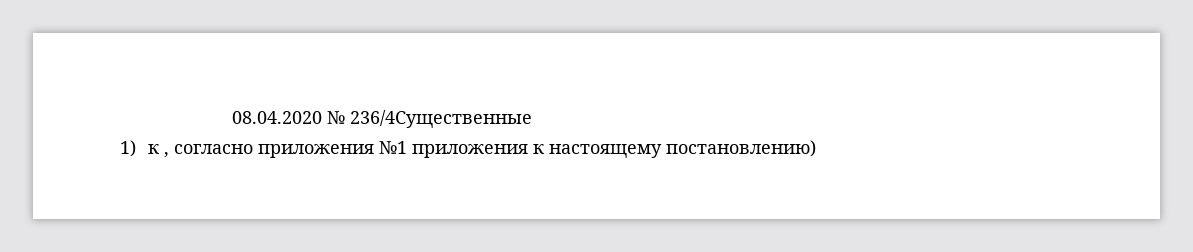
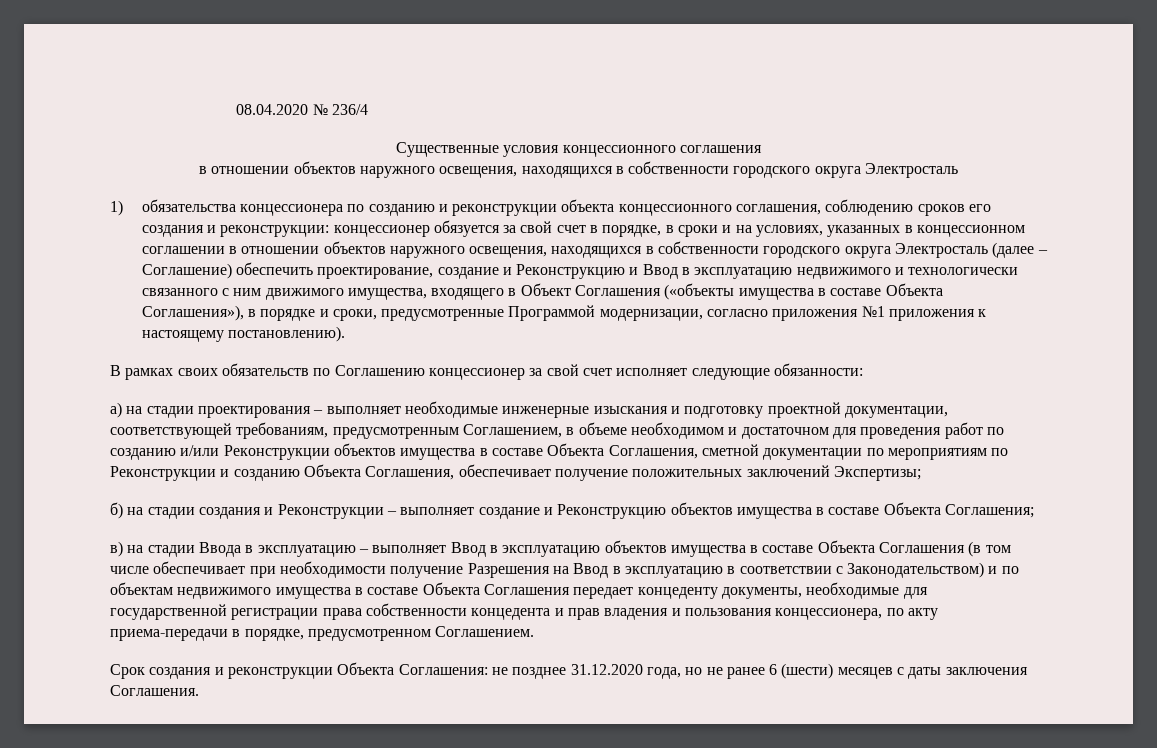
- 08.04.2020 № 236/4Существенные
- 1) к , согласно приложения №1 приложения к настоящему постановлению)
+ 08.04.2020 № 236/4
+ Существенные условия концессионного соглашения
+ в отношении объектов наружного освещения, находящихся в собственности городского округа Электросталь
+ 1) обязательства концессионера по созданию и реконструкции объекта концессионного соглашения, соблюдению сроков его создания и реконструкции: концессионер обязуется за свой счет в порядке, в сроки и на условиях, указанных в концессионном соглашении в отношении объектов наружного освещения, находящихся в собственности городского округа Электросталь (далее – Соглашение) обеспечить проектирование, создание и Реконструкцию и Ввод в эксплуатацию недвижимого и технологически связанного с ним движимого имущества, входящего в Объект Соглашения («объекты имущества в составе Объекта Соглашения»), в порядке и сроки, предусмотренные Программой модернизации, согласно приложения №1 приложения к настоящему постановлению).
+ В рамках своих обязательств по Соглашению концессионер за свой счет исполняет следующие обязанности:
+ а) на стадии проектирования – выполняет необходимые инженерные изыскания и подготовку проектной документации, соответствующей требованиям, предусмотренным Соглашением, в объеме необходимом и достаточном для проведения работ по созданию и/или Реконструкции объектов имущества в составе Объекта Соглашения, сметной документации по мероприятиям по Реконструкции и созданию Объекта Соглашения, обеспечивает получение положительных заключений Экспертизы;
+ б) на стадии создания и Реконструкции – выполняет создание и Реконструкцию объектов имущества в составе Объекта Соглашения;
+ в) на стадии Ввода в эксплуатацию – выполняет Ввод в эксплуатацию объектов имущества в составе Объекта Соглашения (в том числе обеспечивает при необходимости получение Разрешения на Ввод в эксплуатацию в соответствии с Законодательством) и по объектам недвижимого имущества в составе Объекта Соглашения передает концеденту документы, необходимые для государственной регистрации права собственности концедента и прав владения и пользования концессионера, по акту приема-передачи в порядке, предусмотренном Соглашением.
+ Срок создания и реконструкции Объекта Соглашения: не позднее 31.12.2020 года, но не ранее 6 (шести) месяцев с даты заключения Соглашения.

